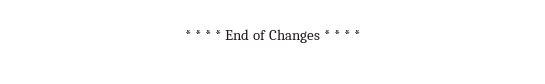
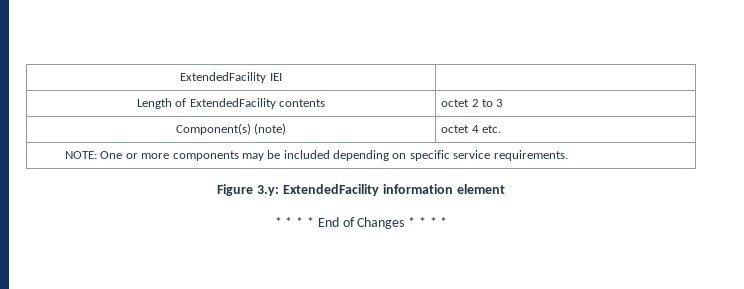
+ ExtendedFacility IEI |
+ Length of ExtendedFacility contents | octet 2 to 3
+ Component(s) (note) | octet 4 etc.
+ NOTE: One or more components may be included depending on specific service requirements.
+ Figure 3.y: ExtendedFacility information element

